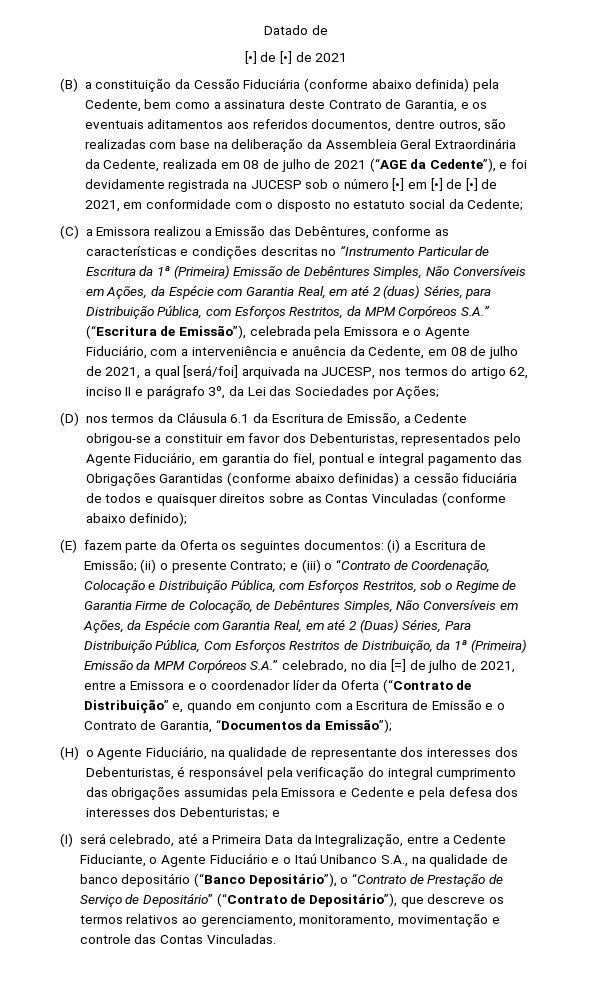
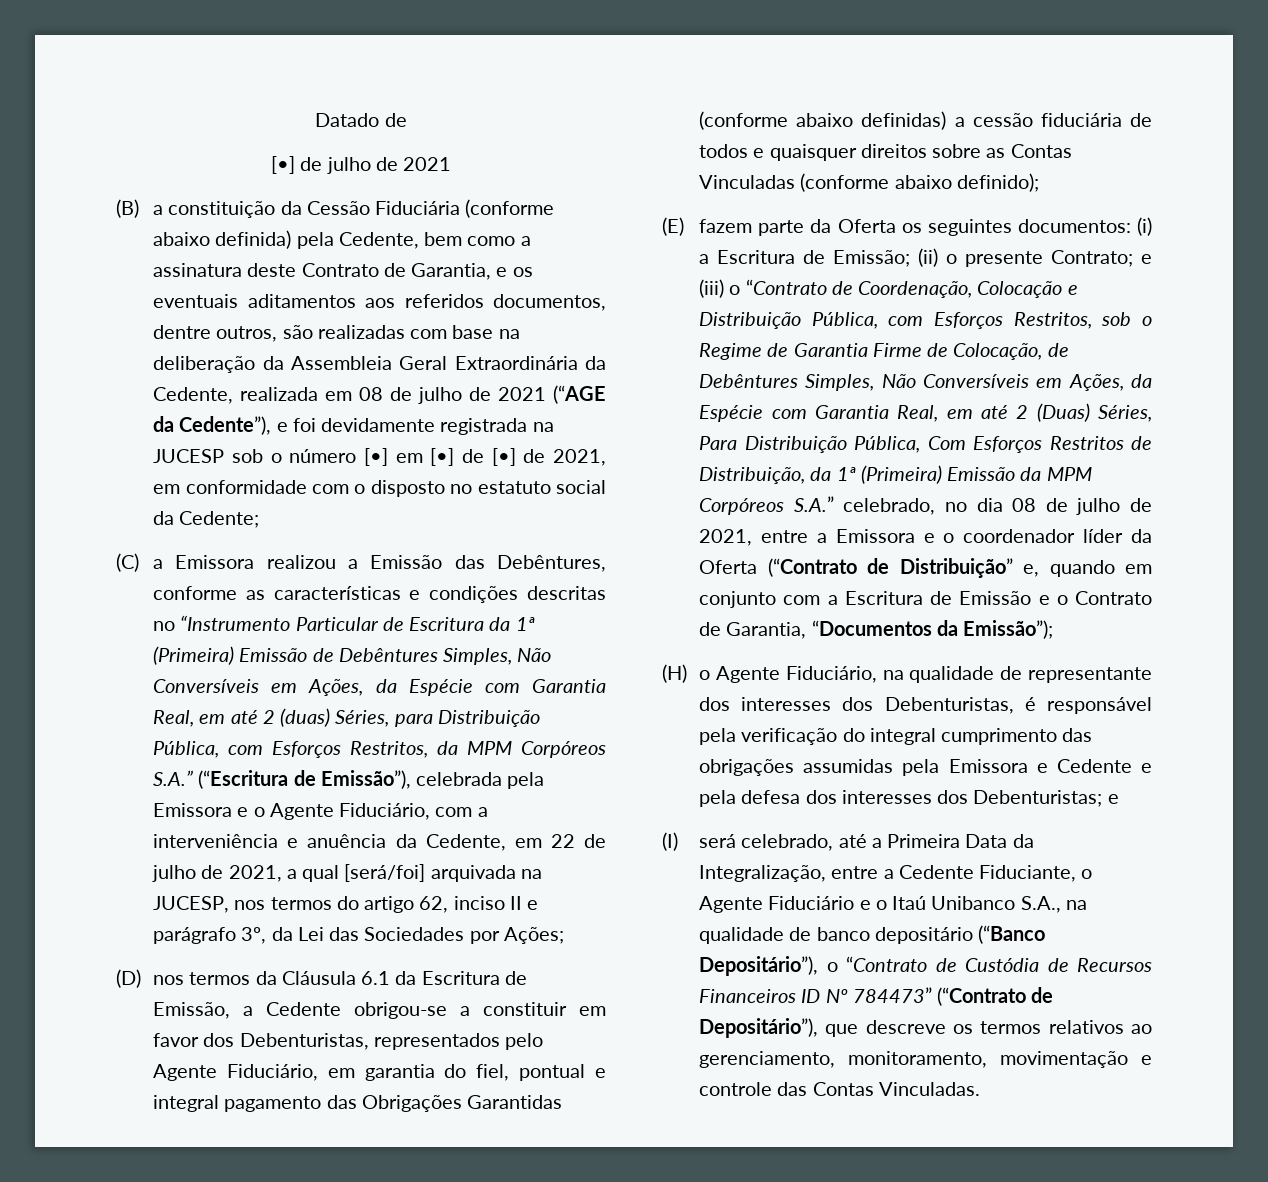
- [•] de [•] de 2021
+ [•] de julho de 2021
- (C) a Emissora realizou a Emissão das Debêntures, conforme as características e condições descritas no “Instrumento Particular de Escritura da 1ª (Primeira) Emissão de Debêntures Simples, Não Conversíveis em Ações, da Espécie com Garantia Real, em até 2 (duas) Séries, para Distribuição Pública, com Esforços Restritos, da MPM Corpóreos S.A.” (“Escritura de Emissão”), celebrada pela Emissora e o Agente Fiduciário, com a interveniência e anuência da Cedente, em 08 de julho de 2021, a qual [será/foi] arquivada na JUCESP, nos termos do artigo 62, inciso II e parágrafo 3º, da Lei das Sociedades por Ações;
+ (C) a Emissora realizou a Emissão das Debêntures, conforme as características e condições descritas no “Instrumento Particular de Escritura da 1ª (Primeira) Emissão de Debêntures Simples, Não Conversíveis em Ações, da Espécie com Garantia Real, em até 2 (duas) Séries, para Distribuição Pública, com Esforços Restritos, da MPM Corpóreos S.A.” (“Escritura de Emissão”), celebrada pela Emissora e o Agente Fiduciário, com a interveniência e anuência da Cedente, em 22 de julho de 2021, a qual [será/foi] arquivada na JUCESP, nos termos do artigo 62, inciso II e parágrafo 3º, da Lei das Sociedades por Ações;
- e (iii) o “Contrato de Coordenação, Colocação e Distribuição Pública, com Esforços Restritos, sob o Regime de Garantia Firme de Colocação, de Debêntures Simples, Não Conversíveis em Ações, da Espécie com Garantia Real, em até 2 (Duas) Séries, Para Distribuição Pública, Com Esforços Restritos de Distribuição, da 1ª (Primeira) Emissão da MPM Corpóreos S.A.” celebrado, no dia [=] de julho de 2021, entre a Emissora e o coordenador líder da Oferta (“Contrato de Distribuição” e, quando em conjunto com a Escritura de Emissão e o Contrato de Garantia, “Documentos da Emissão”);
+ e (iii) o “Contrato de Coordenação, Colocação e Distribuição Pública, com Esforços Restritos, sob o Regime de Garantia Firme de Colocação, de Debêntures Simples, Não Conversíveis em Ações, da Espécie com Garantia Real, em até 2 (Duas) Séries, Para Distribuição Pública, Com Esforços Restritos de Distribuição, da 1ª (Primeira) Emissão da MPM Corpóreos S.A.” celebrado, no dia 08 de julho de 2021, entre a Emissora e o coordenador líder da Oferta (“Contrato de Distribuição” e, quando em conjunto com a Escritura de Emissão e o Contrato de Garantia, “Documentos da Emissão”);
- (I) será celebrado, até a Primeira Data da Integralização, entre a Cedente Fiduciante, o Agente Fiduciário e o Itaú Unibanco S.A., na qualidade de banco depositário (“Banco Depositário”), o “Contrato de Prestação de Serviço de Depositário” (“Contrato de Depositário”), que descreve os termos relativos ao gerenciamento, monitoramento, movimentação e controle das Contas Vinculadas.
+ (I) será celebrado, até a Primeira Data da Integralização, entre a Cedente Fiduciante, o Agente Fiduciário e o Itaú Unibanco S.A., na qualidade de banco depositário (“Banco Depositário”), o “Contrato de Custódia de Recursos Financeiros ID Nº 784473” (“Contrato de Depositário”), que descreve os termos relativos ao gerenciamento, monitoramento, movimentação e controle das Contas Vinculadas.

